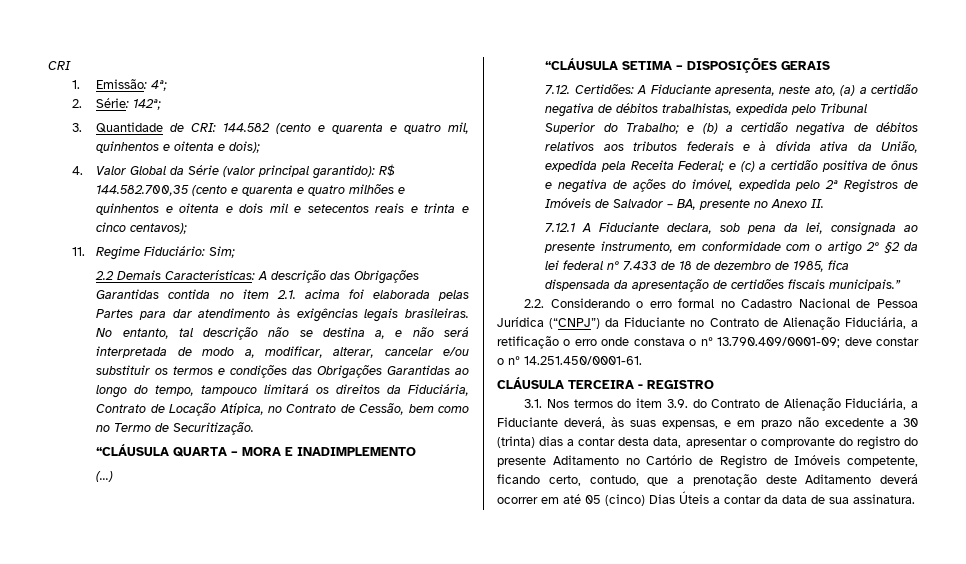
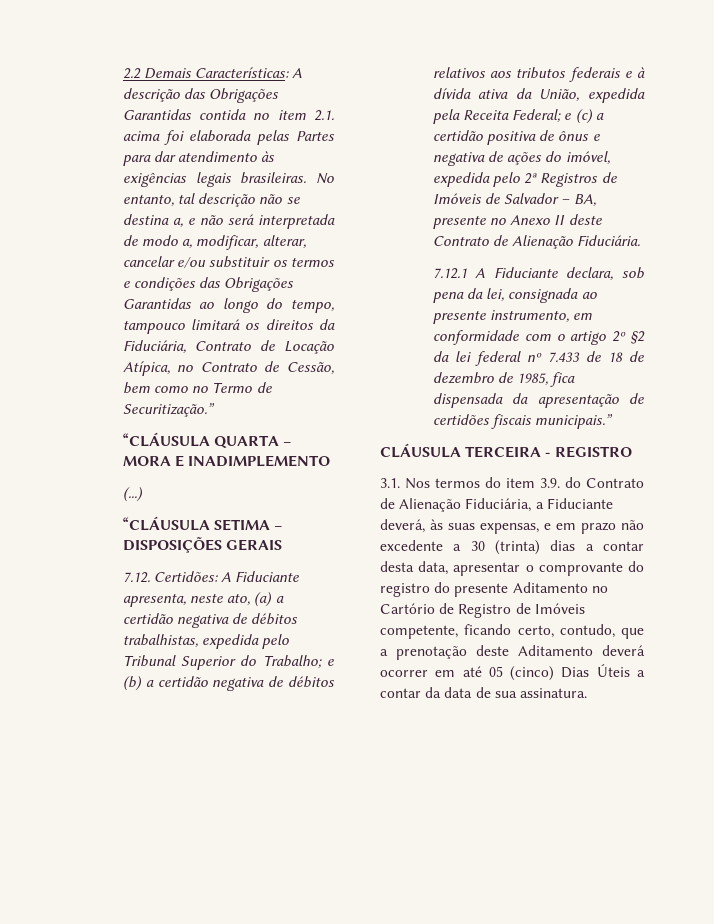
- CRI
- 1. Emissão: 4ª;
- 2. Série: 142ª;
- 3. Quantidade de CRI: 144.582 (cento e quarenta e quatro mil, quinhentos e oitenta e dois);
- 4. Valor Global da Série (valor principal garantido): R$ 144.582.700,35 (cento e quarenta e quatro milhões e quinhentos e oitenta e dois mil e setecentos reais e trinta e cinco centavos);
- 11. Regime Fiduciário: Sim;
- No entanto, tal descrição não se destina a, e não será interpretada de modo a, modificar, alterar, cancelar e/ou substituir os termos e condições das Obrigações Garantidas ao longo do tempo, tampouco limitará os direitos da Fiduciária, Contrato de Locação Atípica, no Contrato de Cessão, bem como no Termo de Securitização.
+ No entanto, tal descrição não se destina a, e não será interpretada de modo a, modificar, alterar, cancelar e/ou substituir os termos e condições das Obrigações Garantidas ao longo do tempo, tampouco limitará os direitos da Fiduciária, Contrato de Locação Atípica, no Contrato de Cessão, bem como no Termo de Securitização.”
- e (c) a certidão positiva de ônus e negativa de ações do imóvel, expedida pelo 2ª Registros de Imóveis de Salvador – BA, presente no Anexo II.
+ e (c) a certidão positiva de ônus e negativa de ações do imóvel, expedida pelo 2ª Registros de Imóveis de Salvador – BA, presente no Anexo II deste Contrato de Alienação Fiduciária.
- 2.2. Considerando o erro formal no Cadastro Nacional de Pessoa Jurídica (“CNPJ”) da Fiduciante no Contrato de Alienação Fiduciária, a retificação o erro onde constava o nº 13.790.409/0001-09; deve constar o nº 14.251.450/0001-61.

